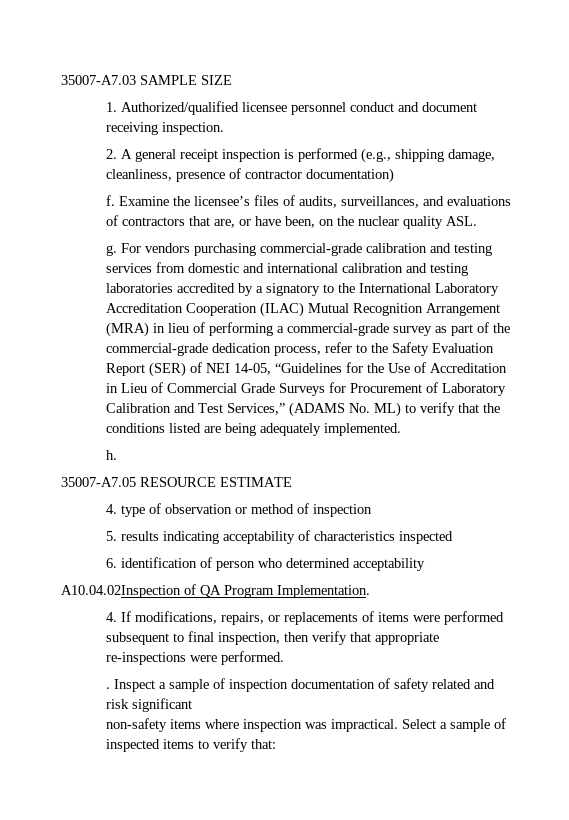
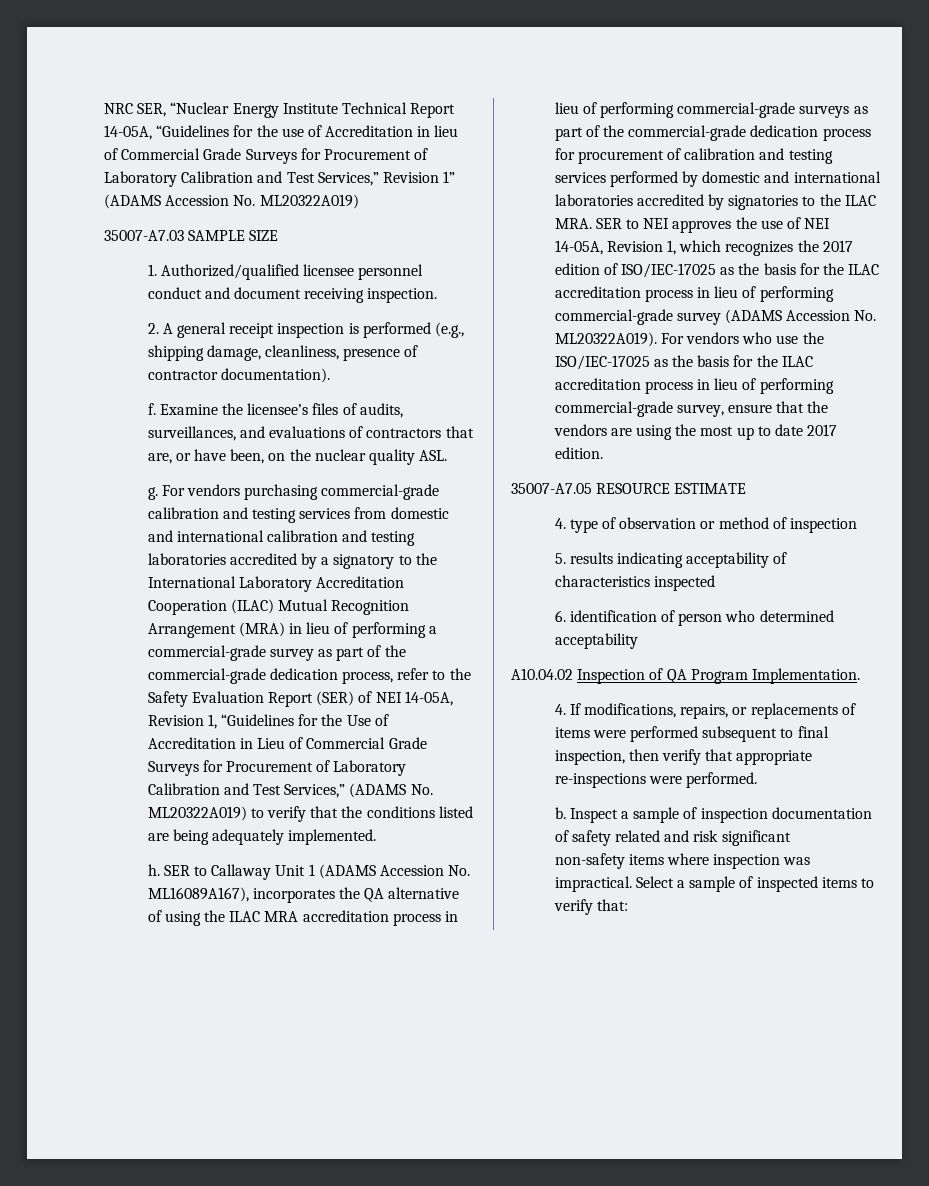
+ NRC SER, “Nuclear Energy Institute Technical Report 14-05A, “Guidelines for the use of Accreditation in lieu of Commercial Grade Surveys for Procurement of Laboratory Calibration and Test Services,” Revision 1” (ADAMS Accession No. ML20322A019)
- 2. A general receipt inspection is performed (e.g., shipping damage, cleanliness, presence of contractor documentation)
+ 2. A general receipt inspection is performed (e.g., shipping damage, cleanliness, presence of contractor documentation).
- For vendors purchasing commercial-grade calibration and testing services from domestic and international calibration and testing laboratories accredited by a signatory to the International Laboratory Accreditation Cooperation (ILAC) Mutual Recognition Arrangement (MRA) in lieu of performing a commercial-grade survey as part of the commercial-grade dedication process, refer to the Safety Evaluation Report (SER) of NEI 14-05, “Guidelines for the Use of Accreditation in Lieu of Commercial Grade Surveys for Procurement of Laboratory Calibration and Test Services,” (ADAMS No. ML) to verify that the conditions listed are being adequately implemented.
+ For vendors purchasing commercial-grade calibration and testing services from domestic and international calibration and testing laboratories accredited by a signatory to the International Laboratory Accreditation Cooperation (ILAC) Mutual Recognition Arrangement (MRA) in lieu of performing a commercial-grade survey as part of the commercial-grade dedication process, refer to the Safety Evaluation Report (SER) of NEI 14-05A, Revision 1, “Guidelines for the Use of Accreditation in Lieu of Commercial Grade Surveys for Procurement of Laboratory Calibration and Test Services,” (ADAMS No. ML20322A019) to verify that the conditions listed are being adequately implemented.
+ SER to Callaway Unit 1 (ADAMS Accession No. ML16089A167), incorporates the QA alternative of using the ILAC MRA accreditation process in lieu of performing commercial-grade surveys as part of the commercial-grade dedication process for procurement of calibration and testing services performed by domestic and international laboratories accredited by signatories to the ILAC MRA. SER to NEI approves the use of NEI 14-05A, Revision 1, which recognizes the 2017 edition of ISO/IEC-17025 as the basis for the ILAC accreditation process in lieu of performing commercial-grade survey (ADAMS Accession No. ML20322A019). For vendors who use the ISO/IEC-17025 as the basis for the ILAC accreditation process in lieu of performing commercial-grade survey, ensure that the vendors are using the most up to date 2017 edition.
- A10.04.02Inspection of QA Program Implementation.
+ A10.04.02 Inspection of QA Program Implementation.
- .
+ b.

